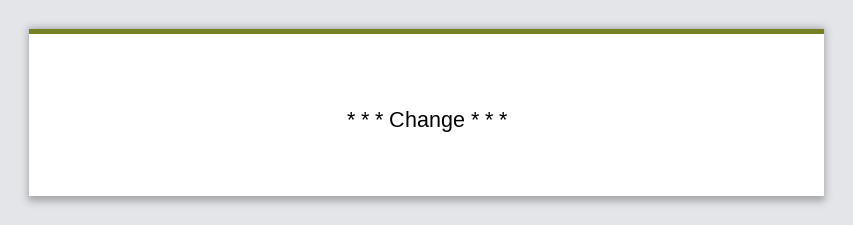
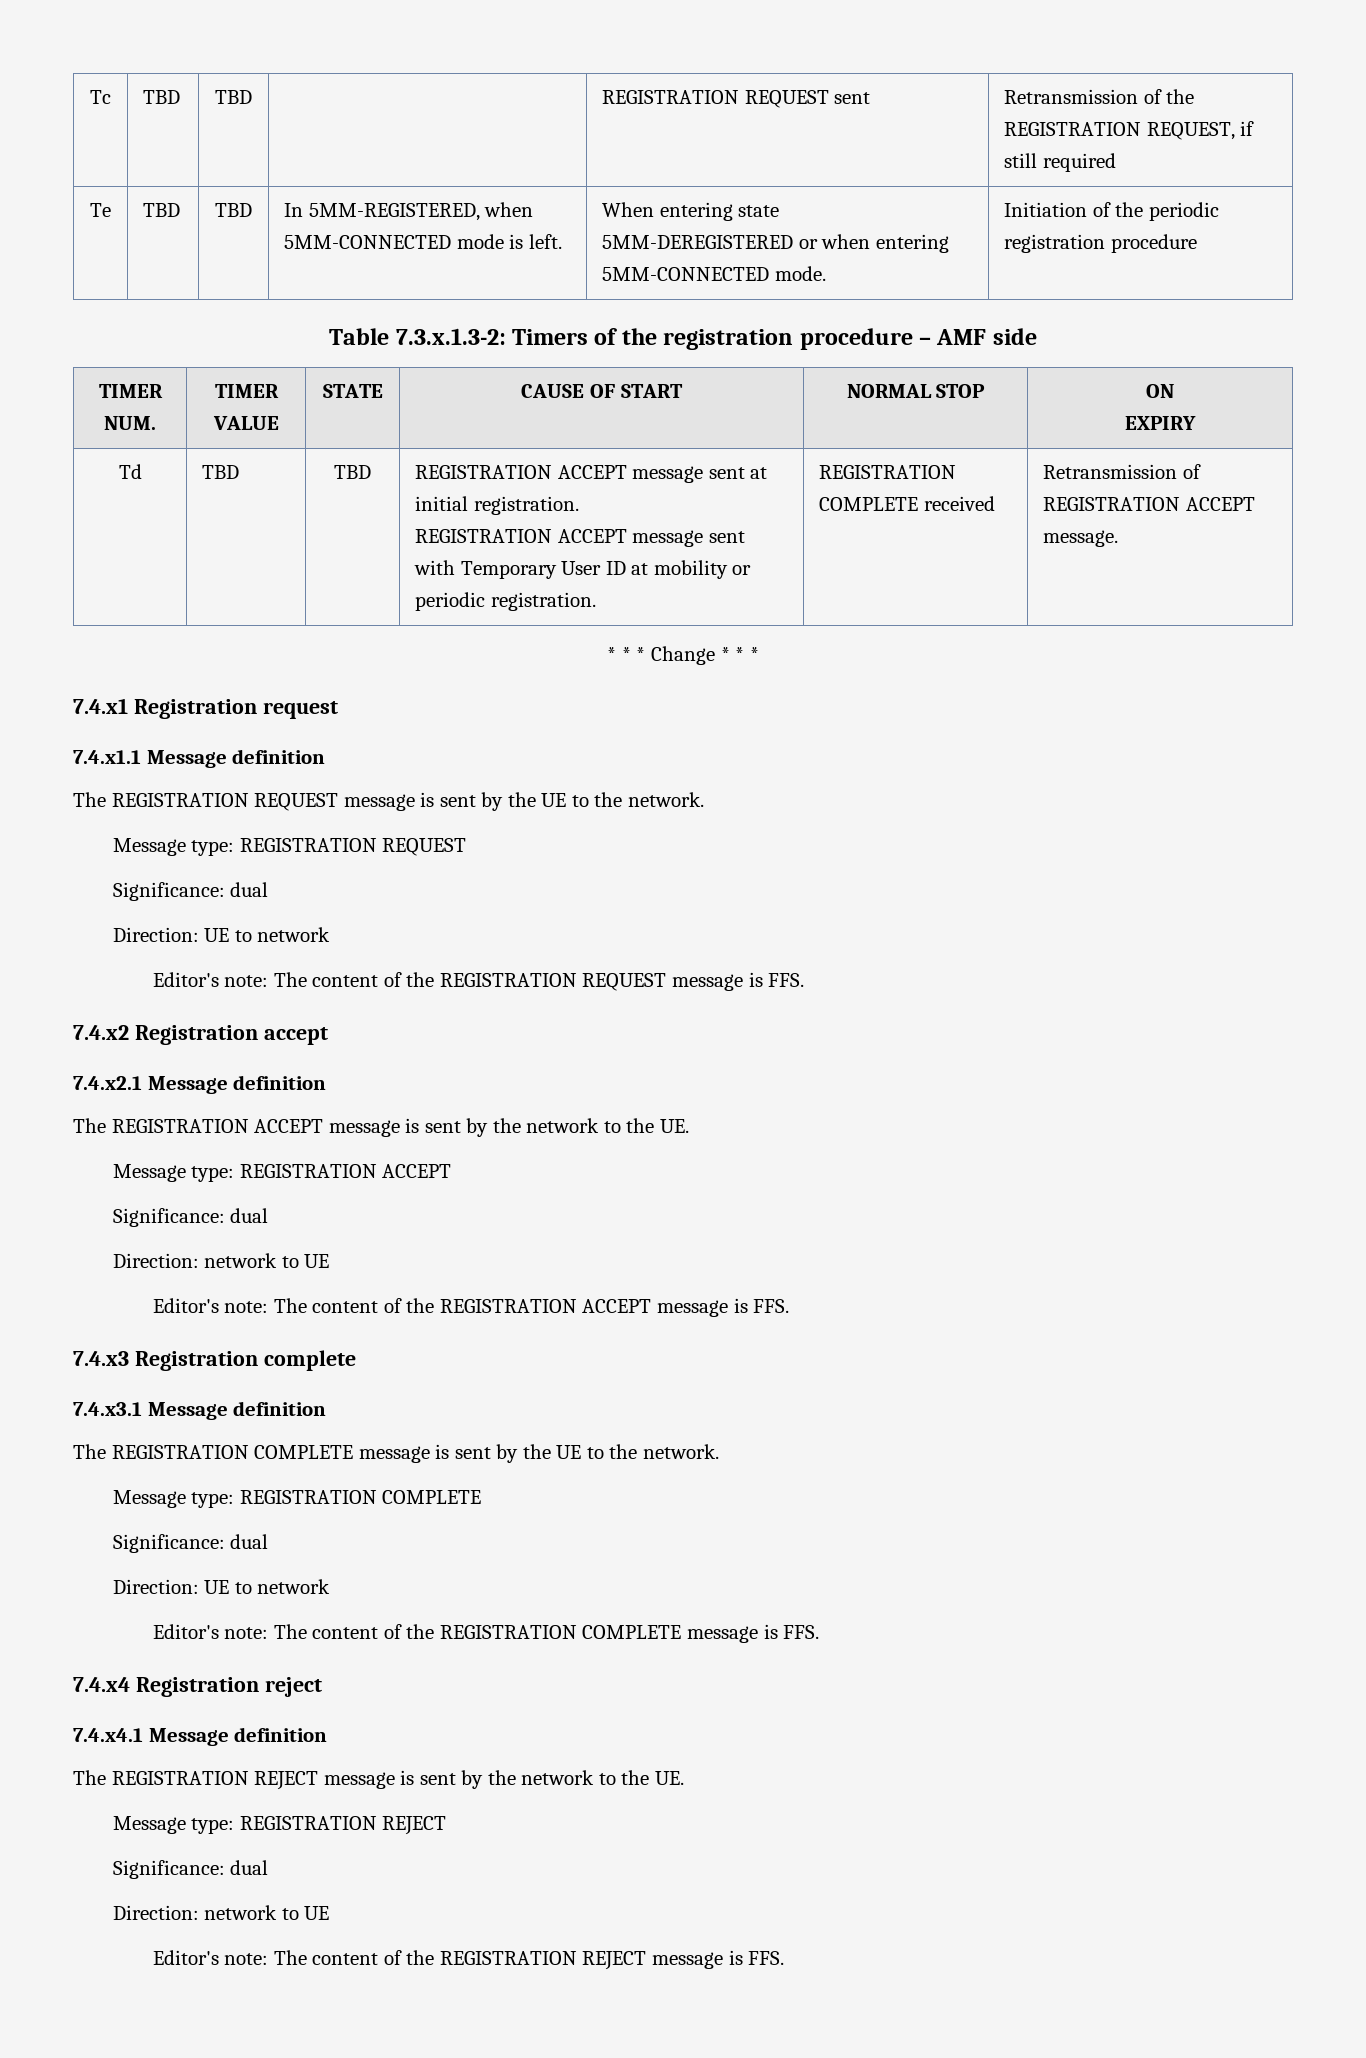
+ Tc | TBD | TBD | | REGISTRATION REQUEST sent | Retransmission of the REGISTRATION REQUEST, if still required
+ Te | TBD | TBD | In 5MM-REGISTERED, when 5MM-CONNECTED mode is left. | When entering state 5MM-DEREGISTERED or when entering 5MM-CONNECTED mode. | Initiation of the periodic registration procedure
+ Table 7.3.x.1.3-2: Timers of the registration procedure – AMF side
+ TIMER NUM. | TIMER VALUE | STATE | CAUSE OF START | NORMAL STOP | ON
+ EXPIRY
+ Td | TBD | TBD | REGISTRATION ACCEPT message sent at initial registration.
+ REGISTRATION ACCEPT message sent with Temporary User ID at mobility or periodic registration. | REGISTRATION COMPLETE received | Retransmission of REGISTRATION ACCEPT message.
+ 7.4.x1 Registration request
+ 7.4.x1.1 Message definition
+ The REGISTRATION REQUEST message is sent by the UE to the network.
+ Message type: REGISTRATION REQUEST
+ Significance: dual
+ Direction: UE to network
+ Editor's note: The content of the REGISTRATION REQUEST message is FFS.
+ 7.4.x2 Registration accept
+ 7.4.x2.1 Message definition
+ The REGISTRATION ACCEPT message is sent by the network to the UE.
+ Message type: REGISTRATION ACCEPT
+ Significance: dual
+ Direction: network to UE
+ Editor's note: The content of the REGISTRATION ACCEPT message is FFS.
+ 7.4.x3 Registration complete
+ 7.4.x3.1 Message definition
+ The REGISTRATION COMPLETE message is sent by the UE to the network.
+ Message type: REGISTRATION COMPLETE
+ Significance: dual
+ Direction: UE to network
+ Editor's note: The content of the REGISTRATION COMPLETE message is FFS.
+ 7.4.x4 Registration reject
+ 7.4.x4.1 Message definition
+ The REGISTRATION REJECT message is sent by the network to the UE.
+ Message type: REGISTRATION REJECT
+ Significance: dual
+ Direction: network to UE
+ Editor's note: The content of the REGISTRATION REJECT message is FFS.

